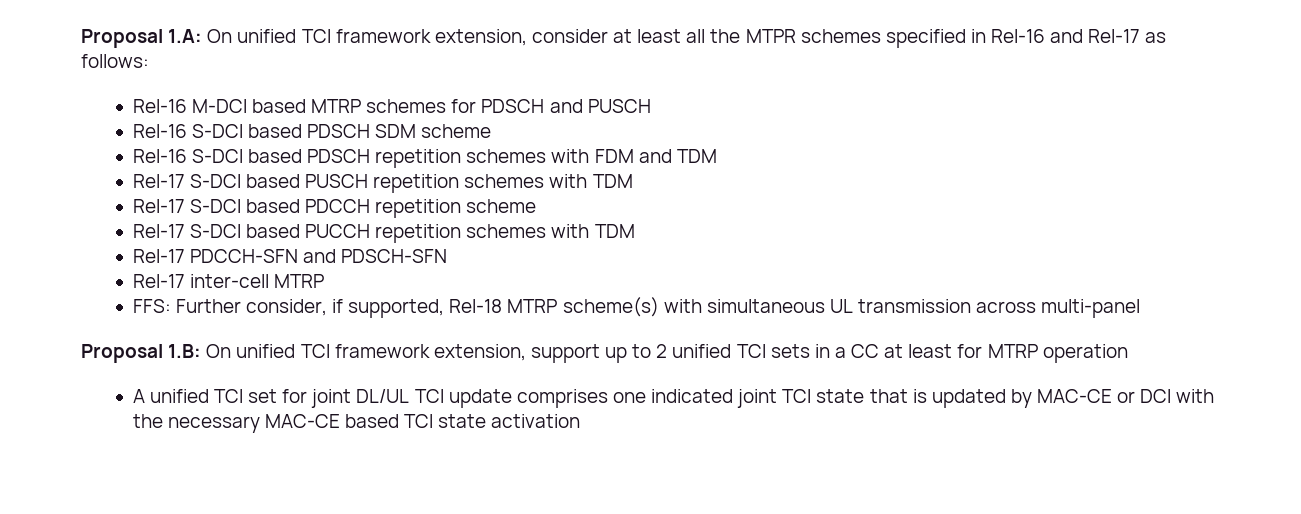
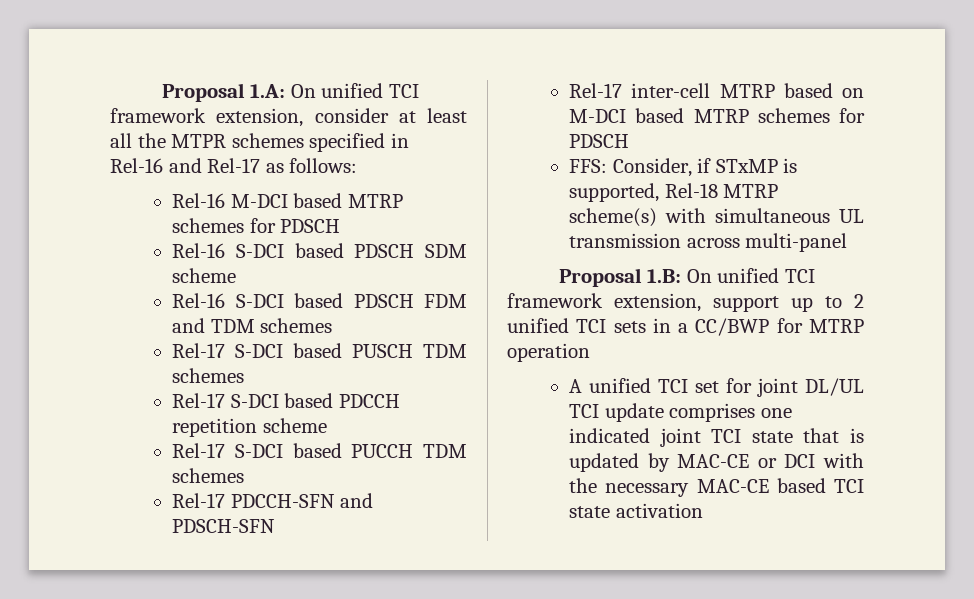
- Rel-16 M-DCI based MTRP schemes for PDSCH and PUSCH
+ Rel-16 M-DCI based MTRP schemes for PDSCH
- Rel-16 S-DCI based PDSCH repetition schemes with FDM and TDM
+ Rel-16 S-DCI based PDSCH FDM and TDM schemes
- Rel-17 S-DCI based PUSCH repetition schemes with TDM
+ Rel-17 S-DCI based PUSCH TDM schemes
- Rel-17 S-DCI based PUCCH repetition schemes with TDM
+ Rel-17 S-DCI based PUCCH TDM schemes
- Rel-17 inter-cell MTRP
- FFS: Further consider, if supported, Rel-18 MTRP scheme(s) with simultaneous UL transmission across multi-panel
+ Rel-17 inter-cell MTRP based on M-DCI based MTRP schemes for PDSCH
+ FFS: Consider, if STxMP is supported, Rel-18 MTRP scheme(s) with simultaneous UL transmission across multi-panel
- Proposal 1.B: On unified TCI framework extension, support up to 2 unified TCI sets in a CC at least for MTRP operation
+ Proposal 1.B: On unified TCI framework extension, support up to 2 unified TCI sets in a CC/BWP for MTRP operation

